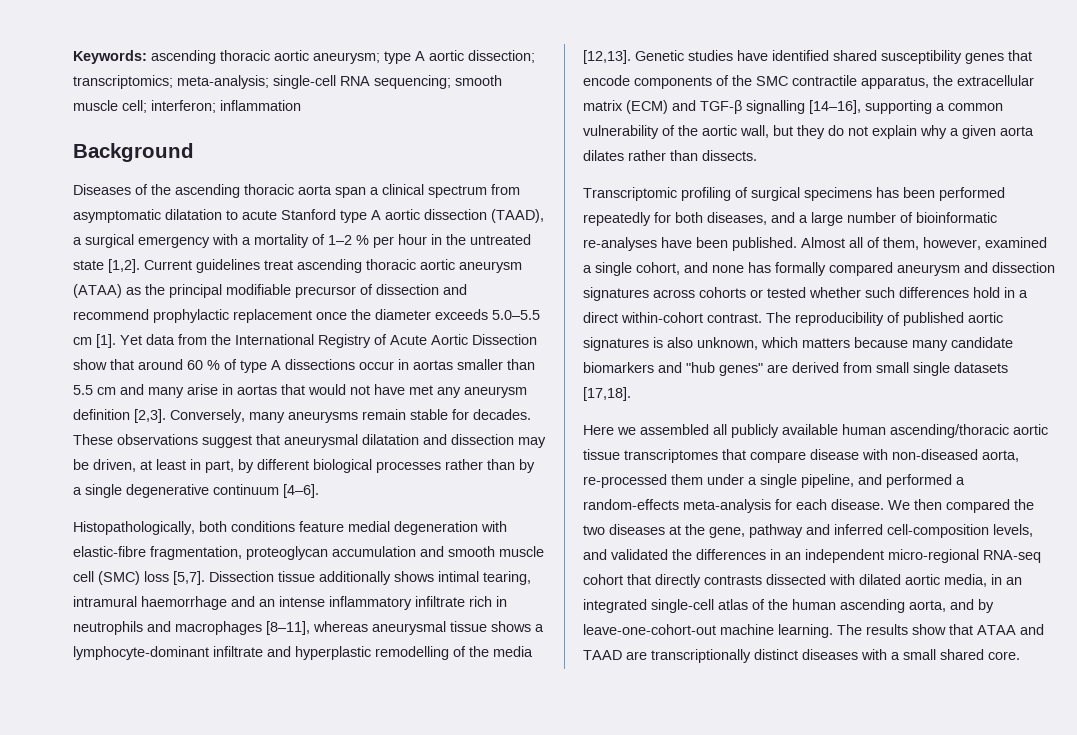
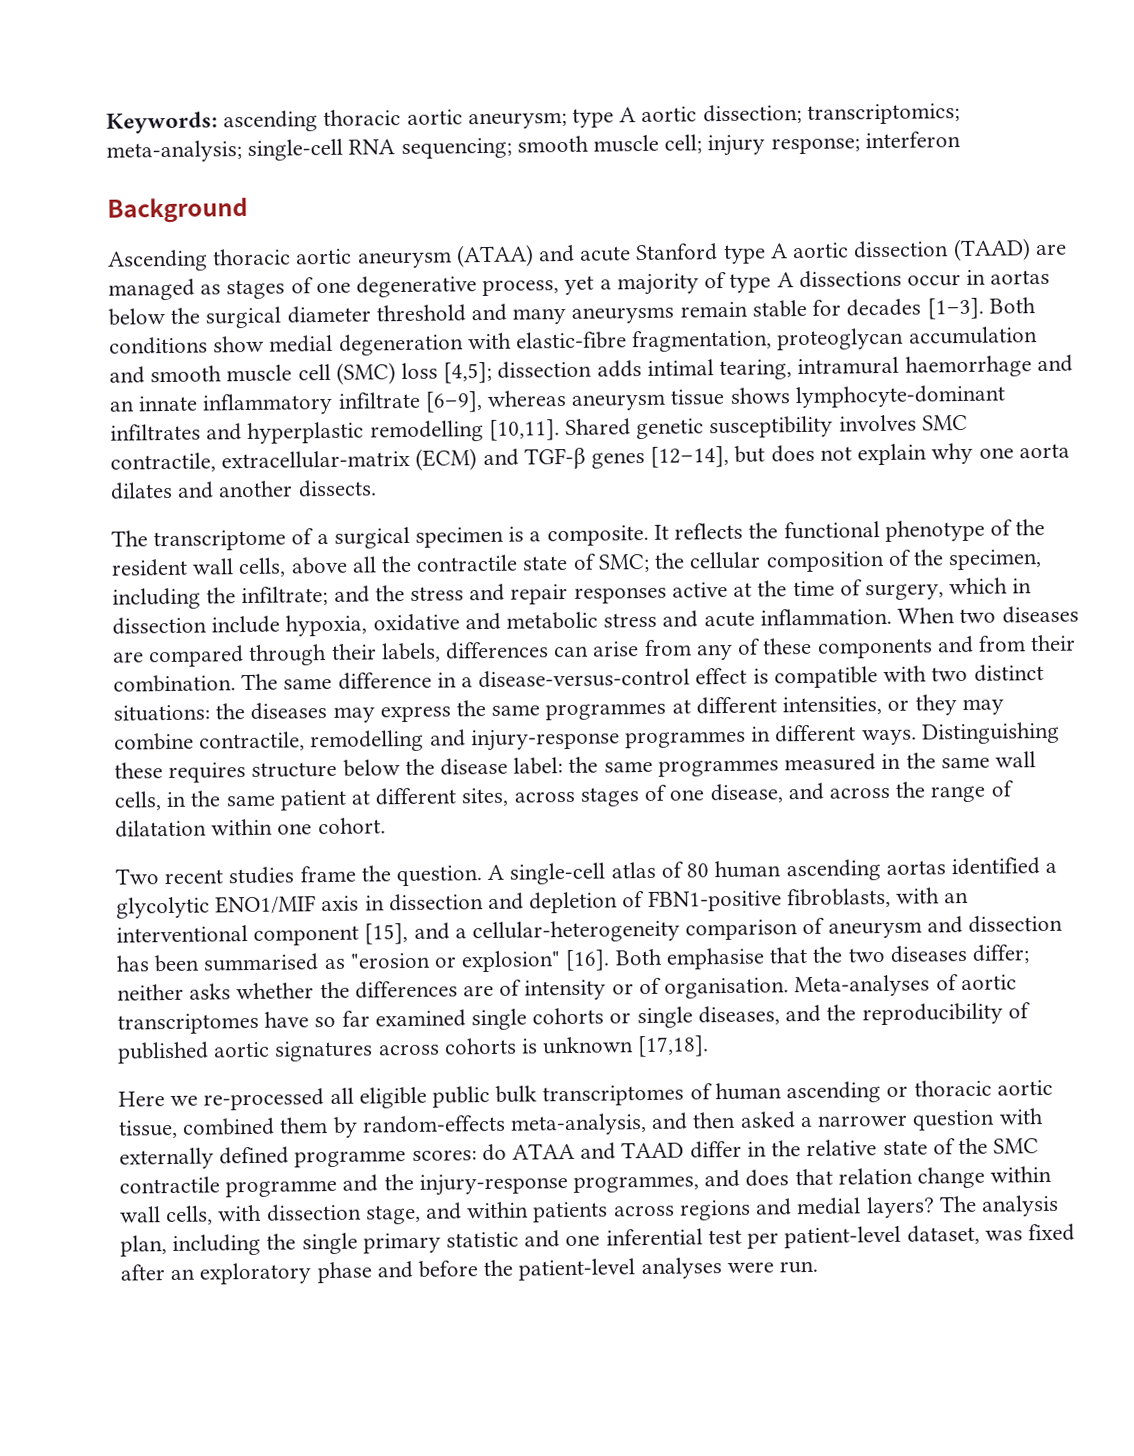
- Keywords: ascending thoracic aortic aneurysm; type A aortic dissection; transcriptomics; meta-analysis; single-cell RNA sequencing; smooth muscle cell; interferon; inflammation
+ Keywords: ascending thoracic aortic aneurysm; type A aortic dissection; transcriptomics; meta-analysis; single-cell RNA sequencing; smooth muscle cell; injury response; interferon
  Background
- Diseases of the ascending thoracic aorta span a clinical spectrum from asymptomatic dilatation to acute Stanford type A aortic dissection (TAAD), a surgical emergency with a mortality of 1–2 % per hour in the untreated state [1,2]. Current guidelines treat ascending thoracic aortic aneurysm (ATAA) as the principal modifiable precursor of dissection and recommend prophylactic replacement once the diameter exceeds 5.0–5.5 cm [1]. Yet data from the International Registry of Acute Aortic Dissection show that around 60 % of type A dissections occur in aortas smaller than 5.5 cm and many arise in aortas that would not have met any aneurysm definition [2,3]. Conversely, many aneurysms remain stable for decades. These observations suggest that aneurysmal dilatation and dissection may be driven, at least in part, by different biological processes rather than by a single degenerative continuum [4–6].
- Histopathologically, both conditions feature medial degeneration with elastic-fibre fragmentation, proteoglycan accumulation and smooth muscle cell (SMC) loss [5,7]. Dissection tissue additionally shows intimal tearing, intramural haemorrhage and an intense inflammatory infiltrate rich in neutrophils and macrophages [8–11], whereas aneurysmal tissue shows a lymphocyte-dominant infiltrate and hyperplastic remodelling of the media [12,13]. Genetic studies have identified shared susceptibility genes that encode components of the SMC contractile apparatus, the extracellular matrix (ECM) and TGF-β signalling [14–16], supporting a common vulnerability of the aortic wall, but they do not explain why a given aorta dilates rather than dissects.
- Transcriptomic profiling of surgical specimens has been performed repeatedly for both diseases, and a large number of bioinformatic re-analyses have been published. Almost all of them, however, examined a single cohort, and none has formally compared aneurysm and dissection signatures across cohorts or tested whether such differences hold in a direct within-cohort contrast. The reproducibility of published aortic signatures is also unknown, which matters because many candidate biomarkers and "hub genes" are derived from small single datasets [17,18].
- Here we assembled all publicly available human ascending/thoracic aortic tissue transcriptomes that compare disease with non-diseased aorta, re-processed them under a single pipeline, and performed a random-effects meta-analysis for each disease. We then compared the two diseases at the gene, pathway and inferred cell-composition levels, and validated the differences in an independent micro-regional RNA-seq cohort that directly contrasts dissected with dilated aortic media, in an integrated single-cell atlas of the human ascending aorta, and by leave-one-cohort-out machine learning. The results show that ATAA and TAAD are transcriptionally distinct diseases with a small shared core.
+ Ascending thoracic aortic aneurysm (ATAA) and acute Stanford type A aortic dissection (TAAD) are managed as stages of one degenerative process, yet a majority of type A dissections occur in aortas below the surgical diameter threshold and many aneurysms remain stable for decades [1–3]. Both conditions show medial degeneration with elastic-fibre fragmentation, proteoglycan accumulation and smooth muscle cell (SMC) loss [4,5]; dissection adds intimal tearing, intramural haemorrhage and an innate inflammatory infiltrate [6–9], whereas aneurysm tissue shows lymphocyte-dominant infiltrates and hyperplastic remodelling [10,11]. Shared genetic susceptibility involves SMC contractile, extracellular-matrix (ECM) and TGF-β genes [12–14], but does not explain why one aorta dilates and another dissects.
+ The transcriptome of a surgical specimen is a composite. It reflects the functional phenotype of the resident wall cells, above all the contractile state of SMC; the cellular composition of the specimen, including the infiltrate; and the stress and repair responses active at the time of surgery, which in dissection include hypoxia, oxidative and metabolic stress and acute inflammation. When two diseases are compared through their labels, differences can arise from any of these components and from their combination. The same difference in a disease-versus-control effect is compatible with two distinct situations: the diseases may express the same programmes at different intensities, or they may combine contractile, remodelling and injury-response programmes in different ways. Distinguishing these requires structure below the disease label: the same programmes measured in the same wall cells, in the same patient at different sites, across stages of one disease, and across the range of dilatation within one cohort.
+ Two recent studies frame the question. A single-cell atlas of 80 human ascending aortas identified a glycolytic ENO1/MIF axis in dissection and depletion of FBN1-positive fibroblasts, with an interventional component [15], and a cellular-heterogeneity comparison of aneurysm and dissection has been summarised as "erosion or explosion" [16]. Both emphasise that the two diseases differ; neither asks whether the differences are of intensity or of organisation. Meta-analyses of aortic transcriptomes have so far examined single cohorts or single diseases, and the reproducibility of published aortic signatures across cohorts is unknown [17,18].
+ Here we re-processed all eligible public bulk transcriptomes of human ascending or thoracic aortic tissue, combined them by random-effects meta-analysis, and then asked a narrower question with externally defined programme scores: do ATAA and TAAD differ in the relative state of the SMC contractile programme and the injury-response programmes, and does that relation change within wall cells, with dissection stage, and within patients across regions and medial layers? The analysis plan, including the single primary statistic and one inferential test per patient-level dataset, was fixed after an exploratory phase and before the patient-level analyses were run.

